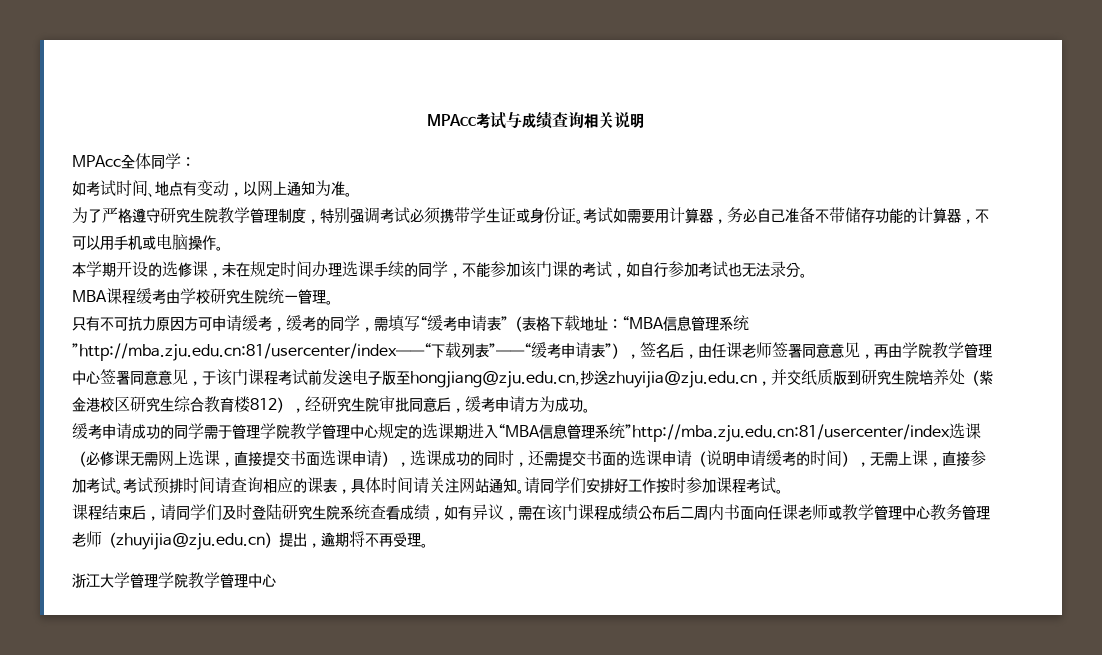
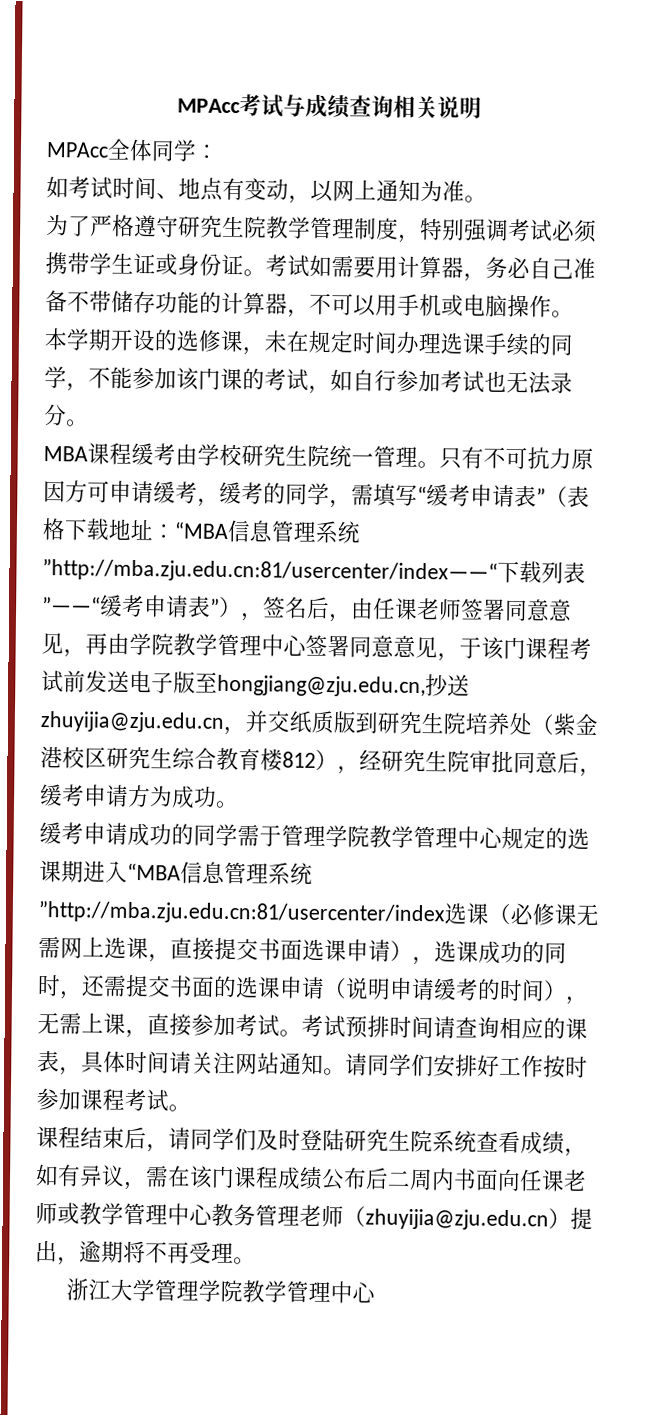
- MBA课程缓考由学校研究生院统一管理。
- 只有不可抗力原因方可申请缓考，缓考的同学，需填写“缓考申请表”（表格下载地址：
+ MBA课程缓考由学校研究生院统一管理。只有不可抗力原因方可申请缓考，缓考的同学，需填写“缓考申请表”（表格下载地址：

